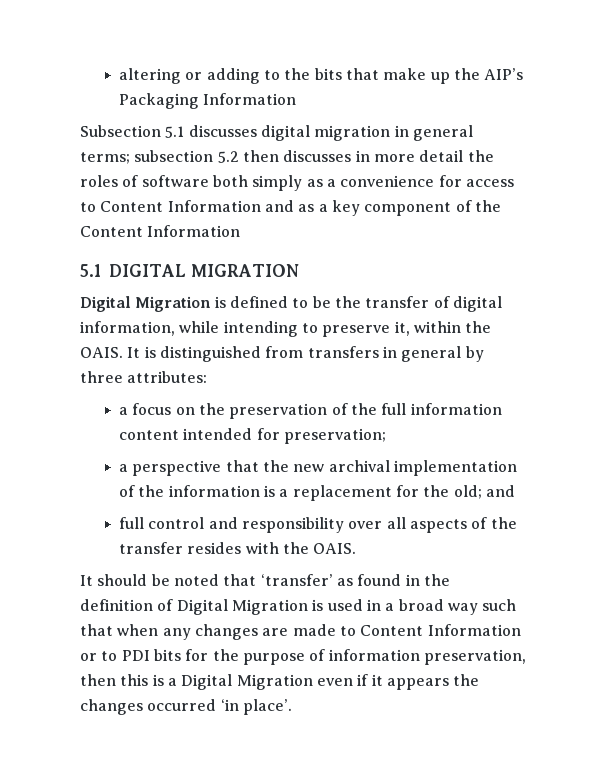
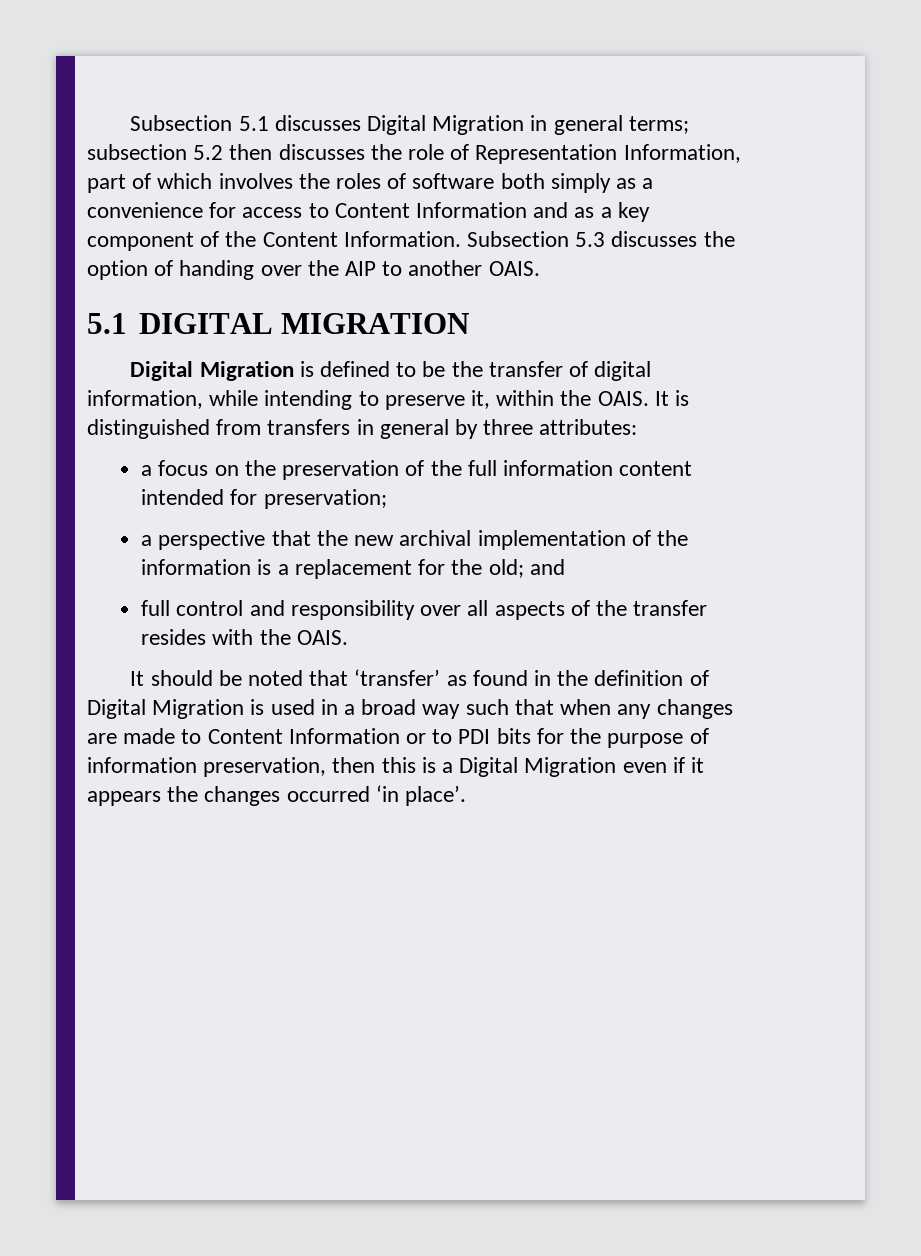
- altering or adding to the bits that make up the AIP’s Packaging Information
- Subsection 5.1 discusses digital migration in general terms; subsection 5.2 then discusses in more detail the roles of software both simply as a convenience for access to Content Information and as a key component of the Content Information
+ Subsection 5.1 discusses Digital Migration in general terms; subsection 5.2 then discusses the role of Representation Information, part of which involves the roles of software both simply as a convenience for access to Content Information and as a key component of the Content Information. Subsection 5.3 discusses the option of handing over the AIP to another OAIS.

